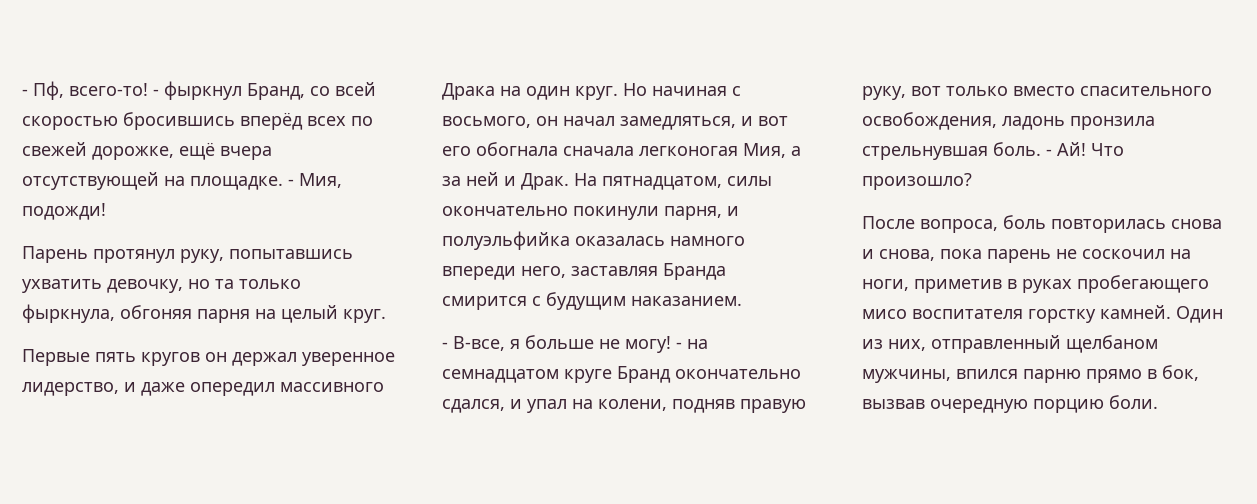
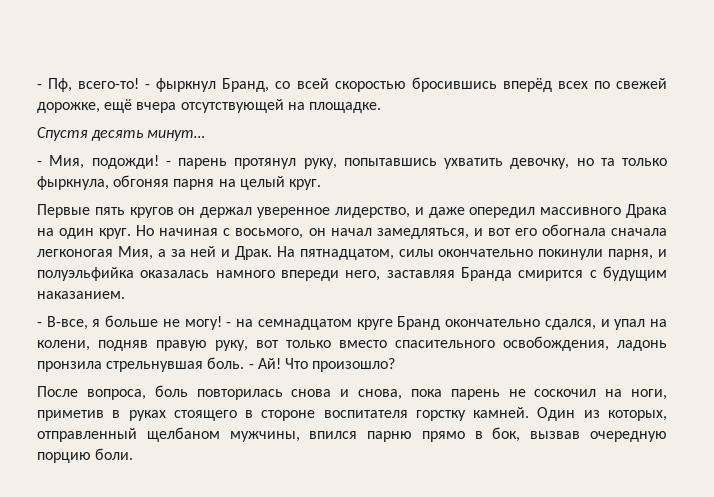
- - фыркнул Бранд, со всей скоростью бросившись вперёд всех по свежей дорожке, ещё вчера отсутствующей на площадке. - Мия, подожди!
- Парень протянул руку, попытавшись ухватить девочку, но та только фыркнула, обгоняя парня на целый круг.
+ - фыркнул Бранд, со всей скоростью бросившись вперёд всех по свежей дорожке, ещё вчера отсутствующей на площадке.
+ Спустя десять минут…
+ - Мия, подожди! - парень протянул руку, попытавшись ухватить девочку, но та только фыркнула, обгоняя парня на целый круг.
- После вопроса, боль повторилась снова и снова, пока парень не соскочил на ноги, приметив в руках пробегающего мисо воспитателя горстку камней.
+ После вопроса, боль повторилась снова и снова, пока парень не соскочил на ноги, приметив в руках стоящего в стороне воспитателя горстку камней.
- Один из них, отправленный щелбаном мужчины, впился парню прямо в бок, вызвав очередную порцию боли.
+ Один из которых, отправленный щелбаном мужчины, впился парню прямо в бок, вызвав очередную порцию боли.

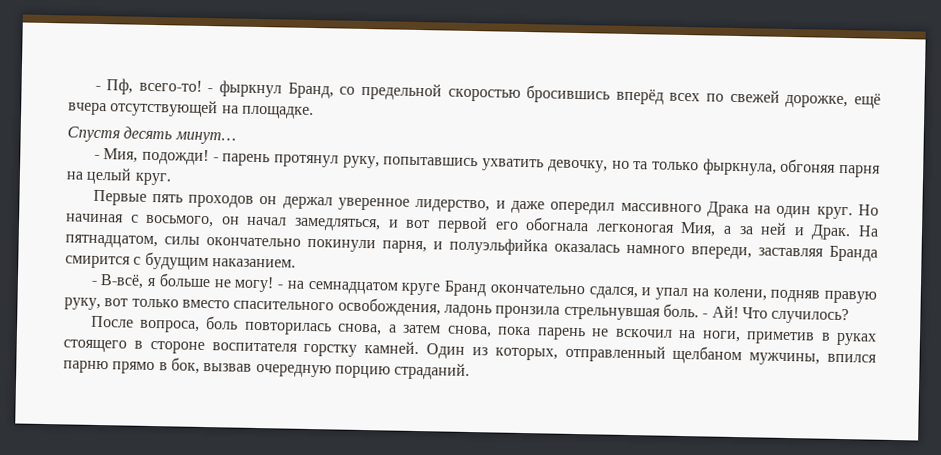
- - фыркнул Бранд, со всей скоростью бросившись вперёд всех по свежей дорожке, ещё вчера отсутствующей на площадке.
+ - фыркнул Бранд, со предельной скоростью бросившись вперёд всех по свежей дорожке, ещё вчера отсутствующей на площадке.
- Первые пять кругов он держал уверенное лидерство, и даже опередил массивного Драка на один круг.
+ Первые пять проходов он держал уверенное лидерство, и даже опередил массивного Драка на один круг.
- Но начиная с восьмого, он начал замедляться, и вот его обогнала сначала легконогая Мия, а за ней и Драк.
+ Но начиная с восьмого, он начал замедляться, и вот первой его обогнала легконогая Мия, а за ней и Драк.
- На пятнадцатом, силы окончательно покинули парня, и полуэльфийка оказалась намного впереди него, заставляя Бранда смирится с будущим наказанием.
+ На пятнадцатом, силы окончательно покинули парня, и полуэльфийка оказалась намного впереди, заставляя Бранда смирится с будущим наказанием.
- - В-все, я больше не могу!
+ - В-всё, я больше не могу!
- Что произошло?
+ Что случилось?
- После вопроса, боль повторилась снова и снова, пока парень не соскочил на ноги, приметив в руках стоящего в стороне воспитателя горстку камней.
+ После вопроса, боль повторилась снова, а затем снова, пока парень не вскочил на ноги, приметив в руках стоящего в стороне воспитателя горстку камней.
- Один из которых, отправленный щелбаном мужчины, впился парню прямо в бок, вызвав очередную порцию боли.
+ Один из которых, отправленный щелбаном мужчины, впился парню прямо в бок, вызвав очередную порцию страданий.

